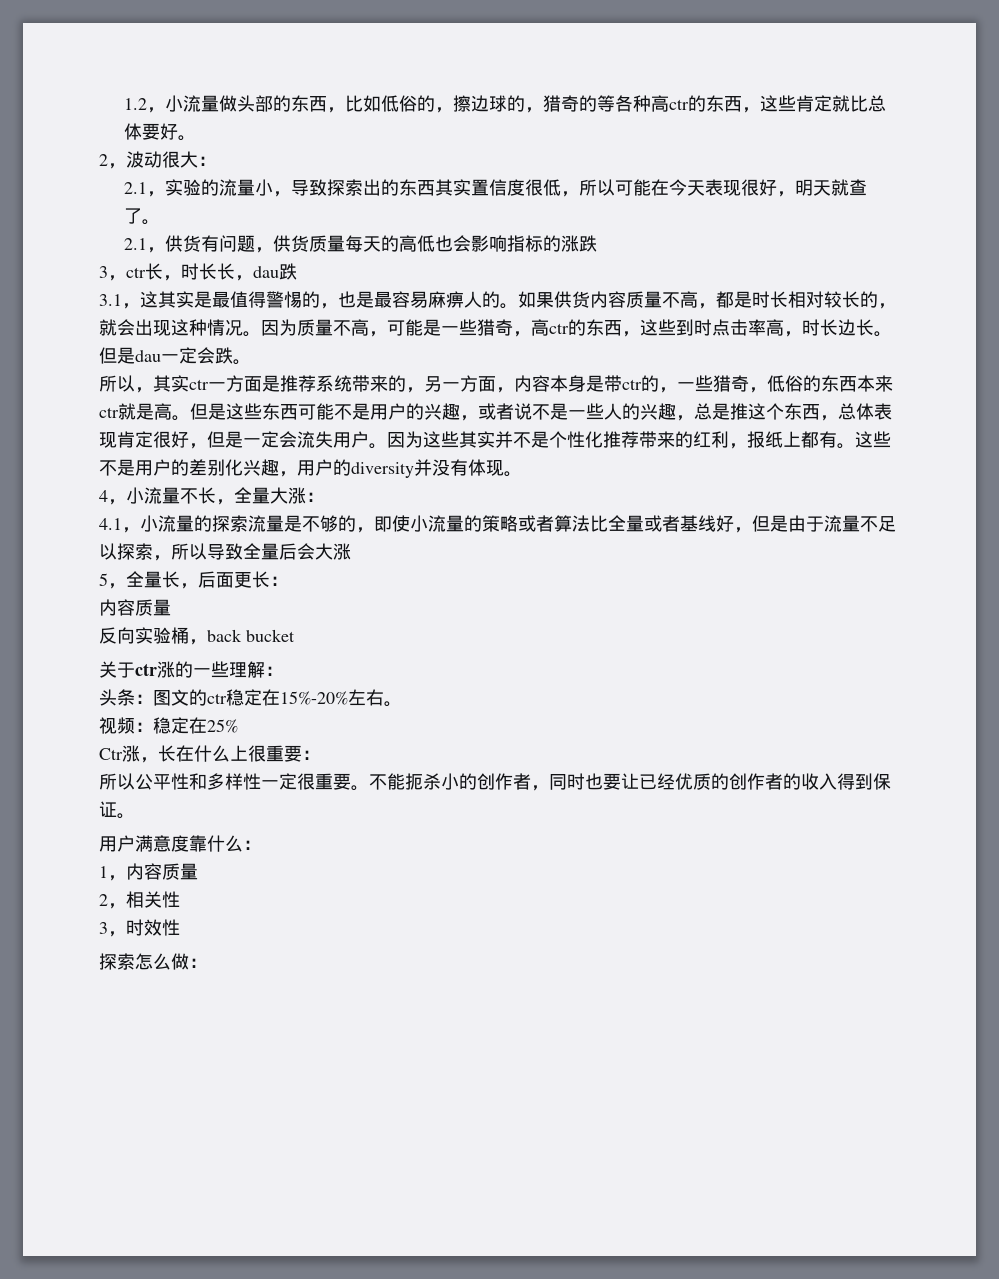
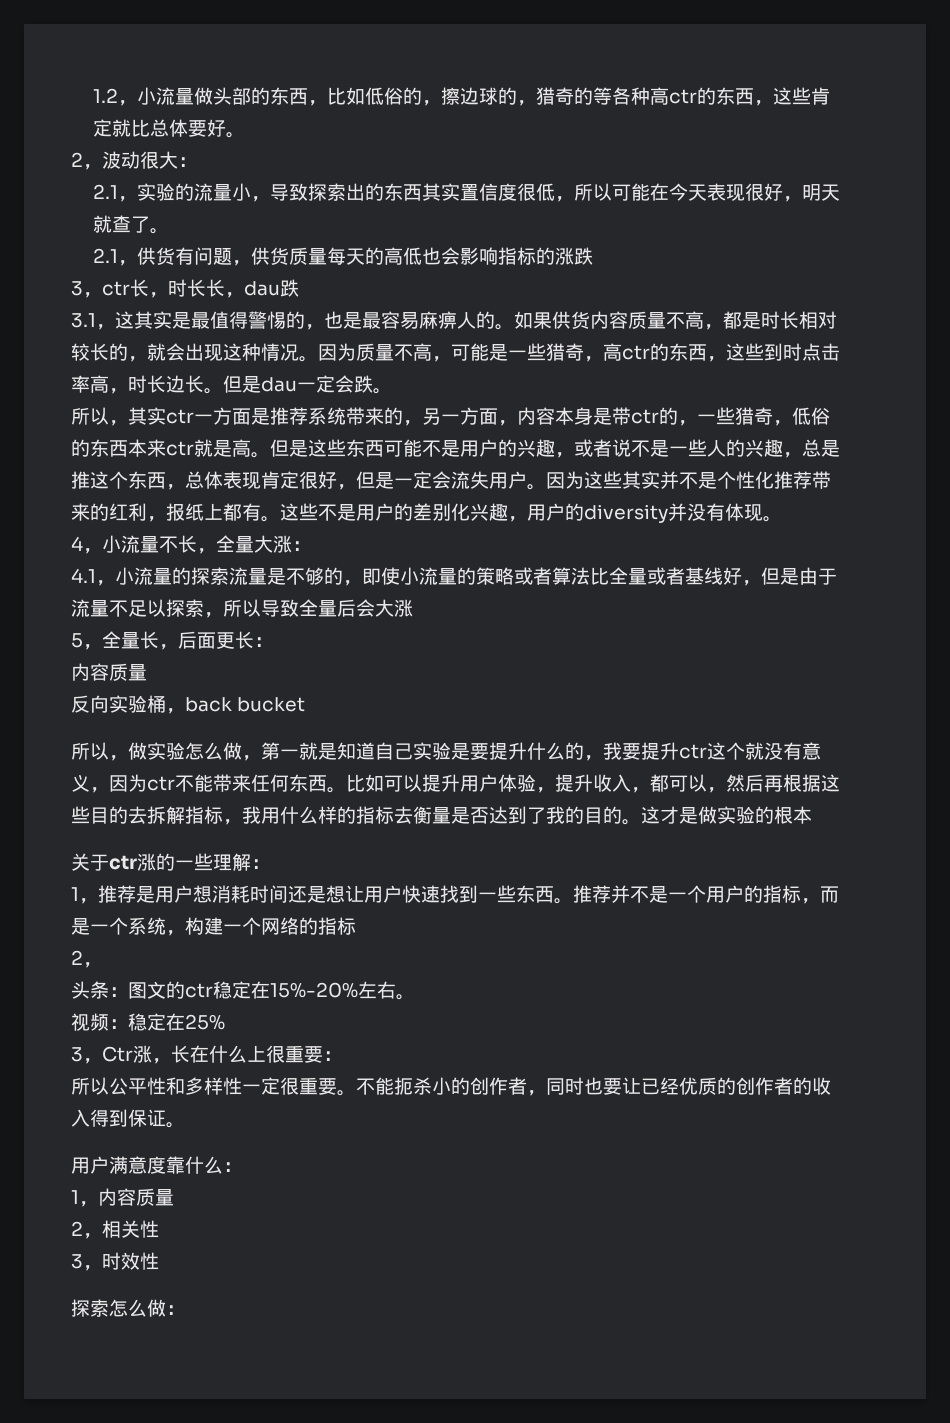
+ 所以，做实验怎么做，第一就是知道自己实验是要提升什么的，我要提升ctr这个就没有意义，因为ctr不能带来任何东西。比如可以提升用户体验，提升收入，都可以，然后再根据这些目的去拆解指标，我用什么样的指标去衡量是否达到了我的目的。这才是做实验的根本
+ 1，推荐是用户想消耗时间还是想让用户快速找到一些东西。推荐并不是一个用户的指标，而是一个系统，构建一个网络的指标
+ 2，
- Ctr涨，长在什么上很重要：
+ 3，Ctr涨，长在什么上很重要：

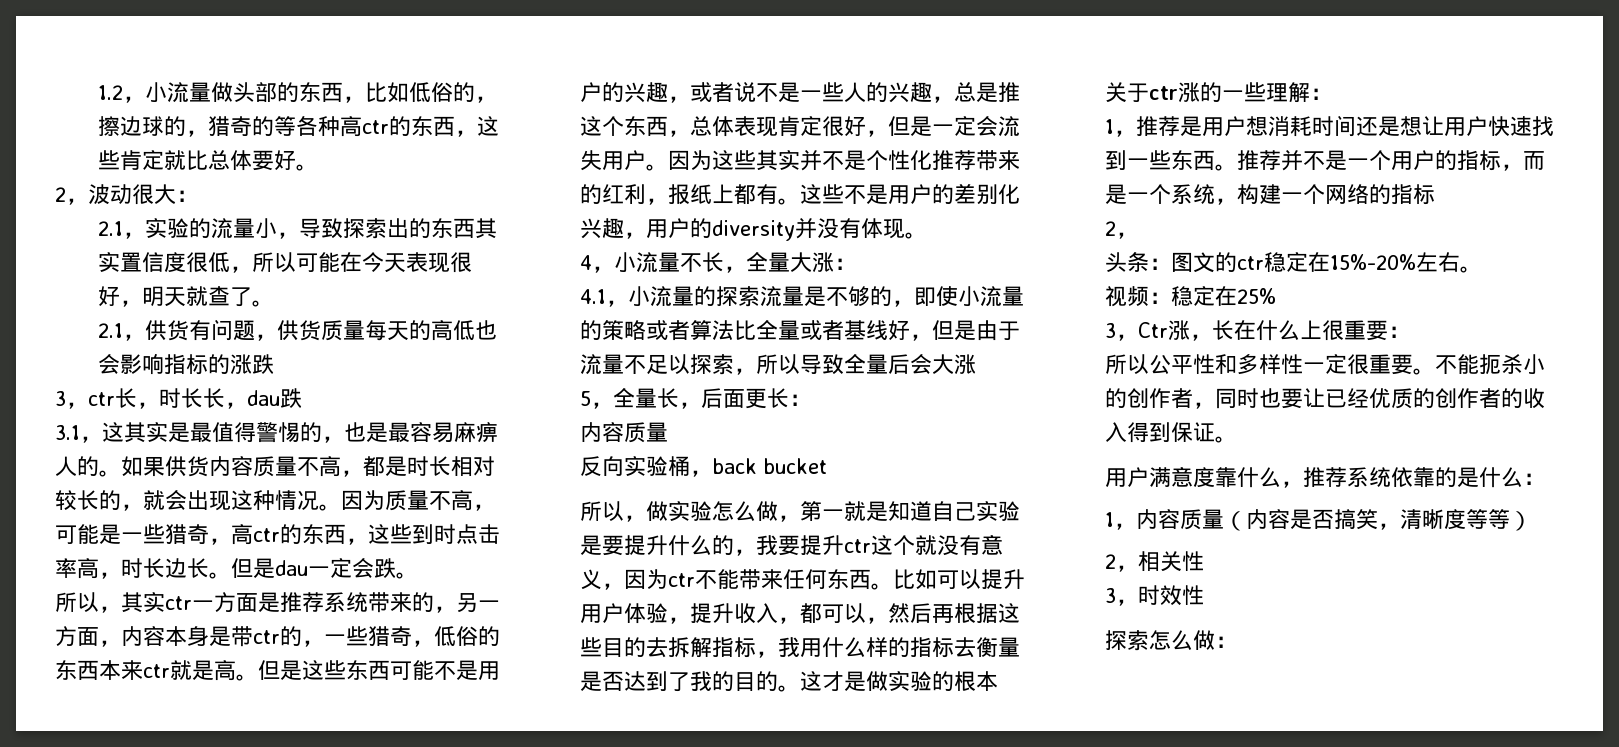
- 用户满意度靠什么：
+ 用户满意度靠什么，推荐系统依靠的是什么：
- 1，内容质量
+ 1，内容质量（内容是否搞笑，清晰度等等）

